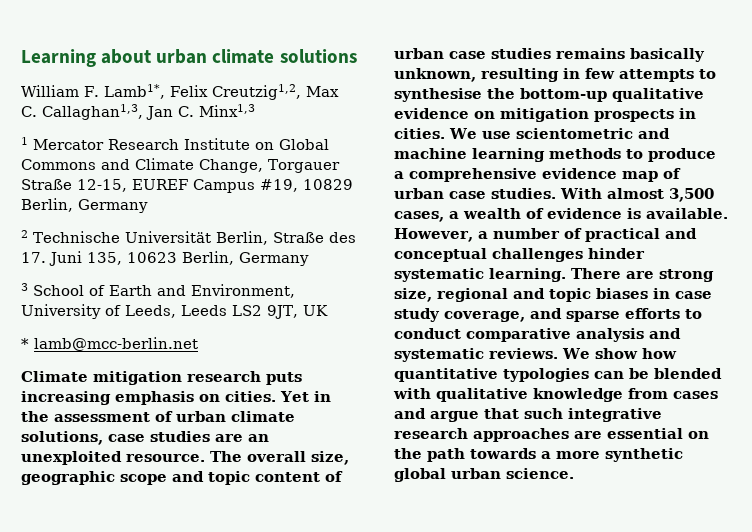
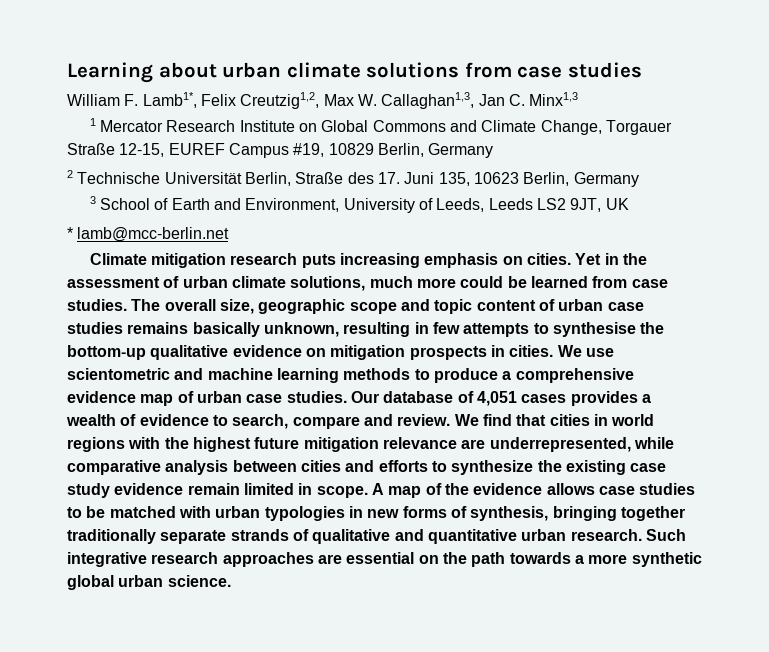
- Learning about urban climate solutions
+ Learning about urban climate solutions from case studies
- William F. Lamb1*, Felix Creutzig1,2, Max C. Callaghan1,3, Jan C. Minx1,3
+ William F. Lamb1*, Felix Creutzig1,2, Max W. Callaghan1,3, Jan C. Minx1,3
- Yet in the assessment of urban climate solutions, case studies are an unexploited resource.
+ Yet in the assessment of urban climate solutions, much more could be learned from case studies.
- With almost 3,500 cases, a wealth of evidence is available. However, a number of practical and conceptual challenges hinder systematic learning. There are strong size, regional and topic biases in case study coverage, and sparse efforts to conduct comparative analysis and systematic reviews. We show how quantitative typologies can be blended with qualitative knowledge from cases and argue that such integrative research approaches are essential on the path towards a more synthetic global urban science.
+ Our database of 4,051 cases provides a wealth of evidence to search, compare and review. We find that cities in world regions with the highest future mitigation relevance are underrepresented, while comparative analysis between cities and efforts to synthesize the existing case study evidence remain limited in scope. A map of the evidence allows case studies to be matched with urban typologies in new forms of synthesis, bringing together traditionally separate strands of qualitative and quantitative urban research. Such integrative research approaches are essential on the path towards a more synthetic global urban science.

